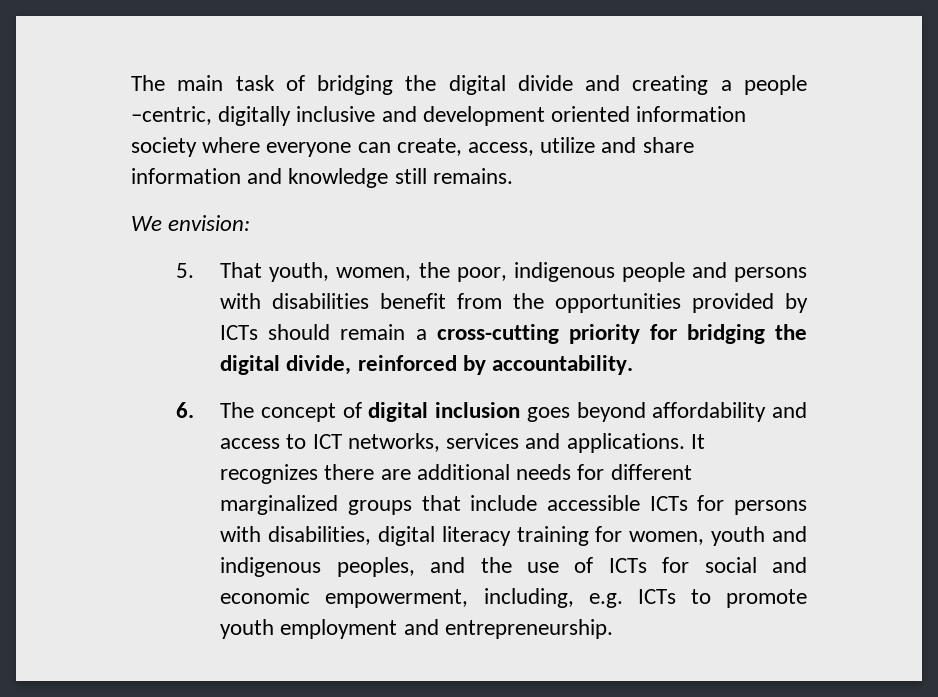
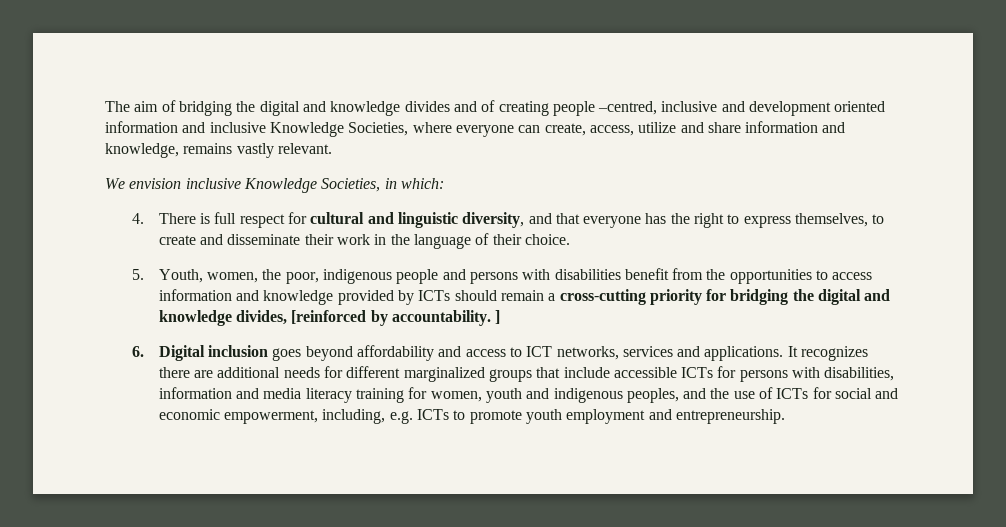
- The main task of bridging the digital divide and creating a people –centric, digitally inclusive and development oriented information society where everyone can create, access, utilize and share information and knowledge still remains.
- We envision:
- 5. That youth, women, the poor, indigenous people and persons with disabilities benefit from the opportunities provided by ICTs should remain a cross-cutting priority for bridging the digital divide, reinforced by accountability.
+ The aim of bridging the digital and knowledge divides and of creating people –centred, inclusive and development oriented information and inclusive Knowledge Societies, where everyone can create, access, utilize and share information and knowledge, remains vastly relevant.
+ We envision inclusive Knowledge Societies, in which:
+ 4. There is full respect for cultural and linguistic diversity, and that everyone has the right to express themselves, to create and disseminate their work in the language of their choice.
+ 5. Youth, women, the poor, indigenous people and persons with disabilities benefit from the opportunities to access information and knowledge provided by ICTs should remain a cross-cutting priority for bridging the digital and knowledge divides, [reinforced by accountability. ]
- 6. The concept of digital inclusion goes beyond affordability and access to ICT networks, services and applications.
+ 6. Digital inclusion goes beyond affordability and access to ICT networks, services and applications.
- It recognizes there are additional needs for different marginalized groups that include accessible ICTs for persons with disabilities, digital literacy training for women, youth and indigenous peoples, and the use of ICTs for social and economic empowerment, including, e.g. ICTs to promote youth employment and entrepreneurship.
+ It recognizes there are additional needs for different marginalized groups that include accessible ICTs for persons with disabilities, information and media literacy training for women, youth and indigenous peoples, and the use of ICTs for social and economic empowerment, including, e.g. ICTs to promote youth employment and entrepreneurship.

